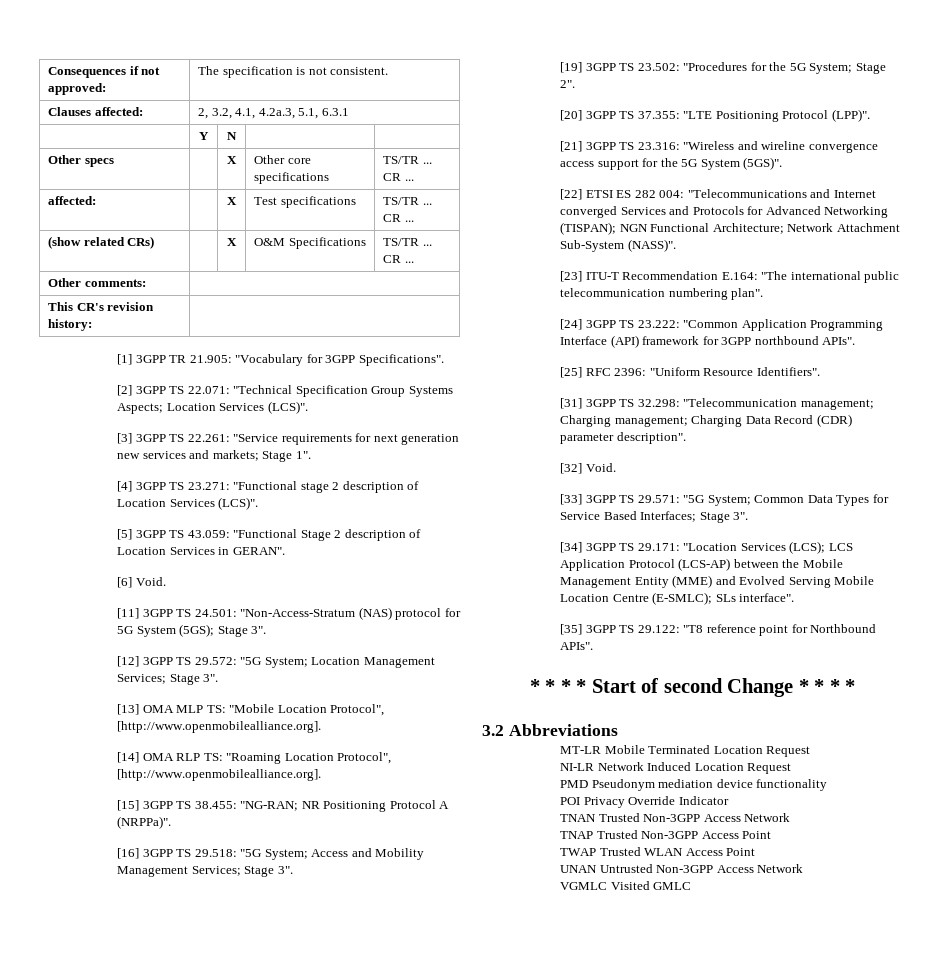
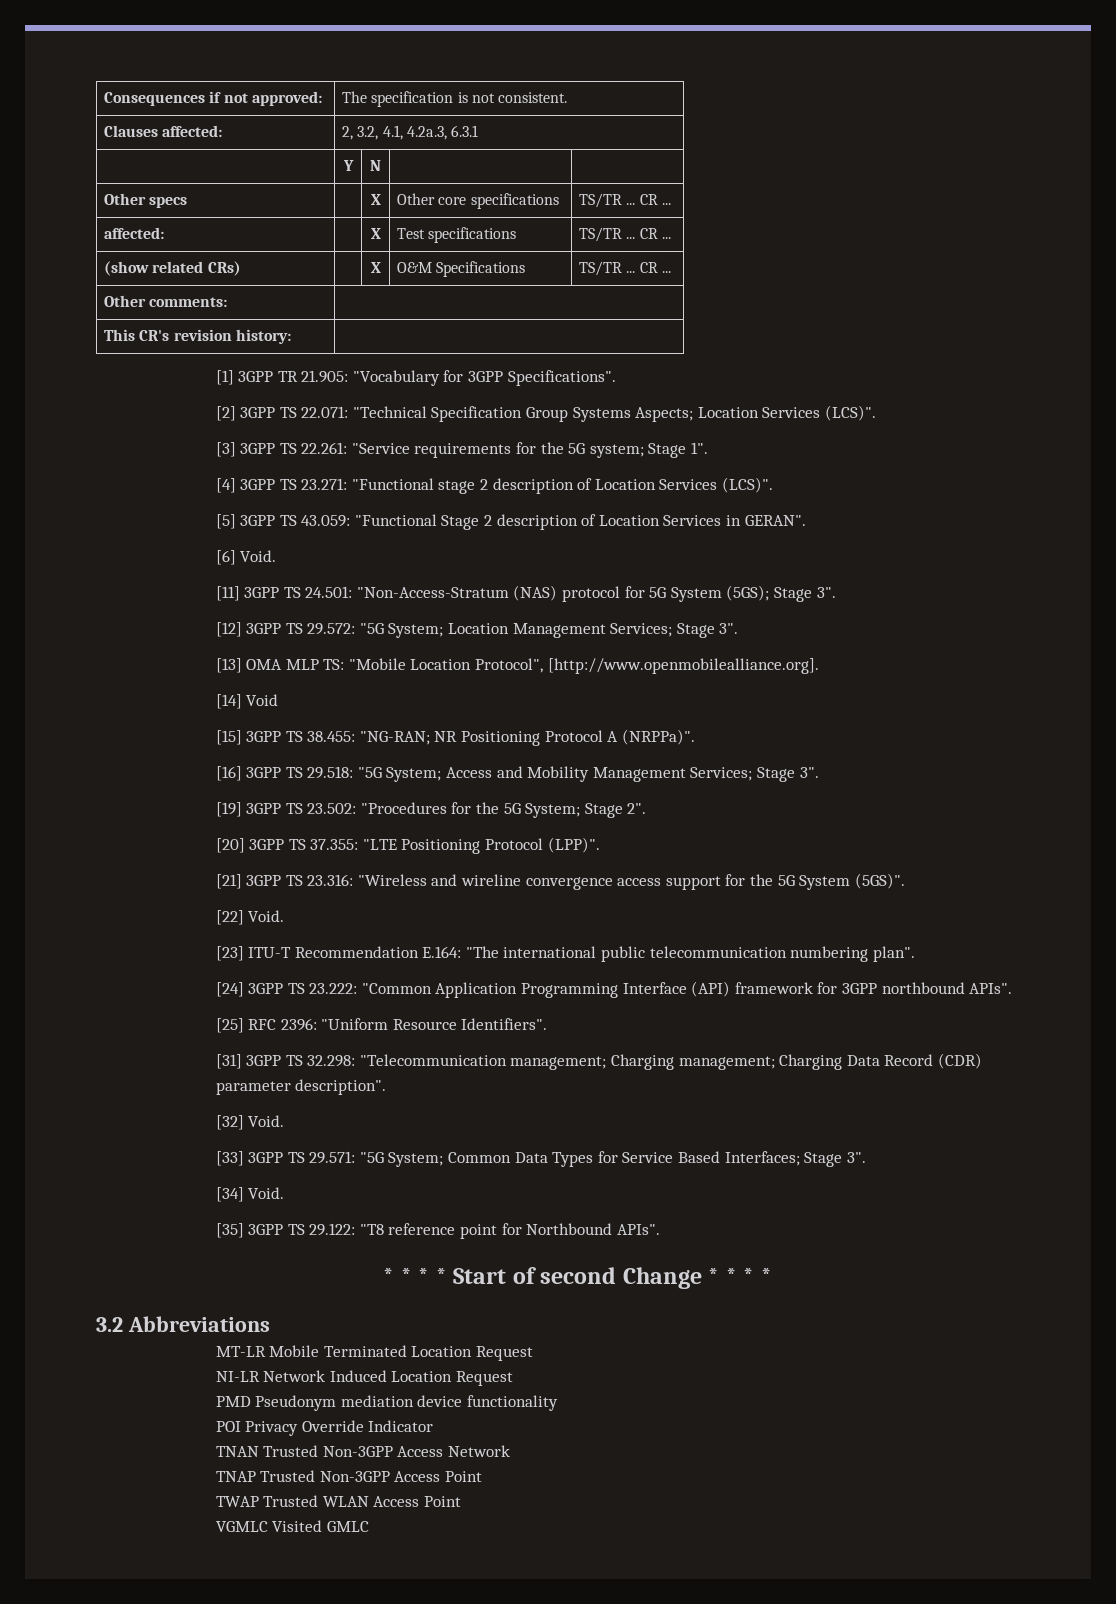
- Clauses affected: | 2, 3.2, 4.1, 4.2a.3, 5.1, 6.3.1
+ Clauses affected: | 2, 3.2, 4.1, 4.2a.3, 6.3.1
- [3] 3GPP TS 22.261: "Service requirements for next generation new services and markets; Stage 1".
+ [3] 3GPP TS 22.261: "Service requirements for the 5G system; Stage 1".
- [14] OMA RLP TS: "Roaming Location Protocol", [http://www.openmobilealliance.org].
+ [14] Void
- [22] ETSI ES 282 004: "Telecommunications and Internet converged Services and Protocols for Advanced Networking (TISPAN); NGN Functional Architecture; Network Attachment Sub-System (NASS)".
+ [22] Void.
- [34] 3GPP TS 29.171: "Location Services (LCS); LCS Application Protocol (LCS-AP) between the Mobile Management Entity (MME) and Evolved Serving Mobile Location Centre (E-SMLC); SLs interface".
+ [34] Void.
- UNAN Untrusted Non-3GPP Access Network

